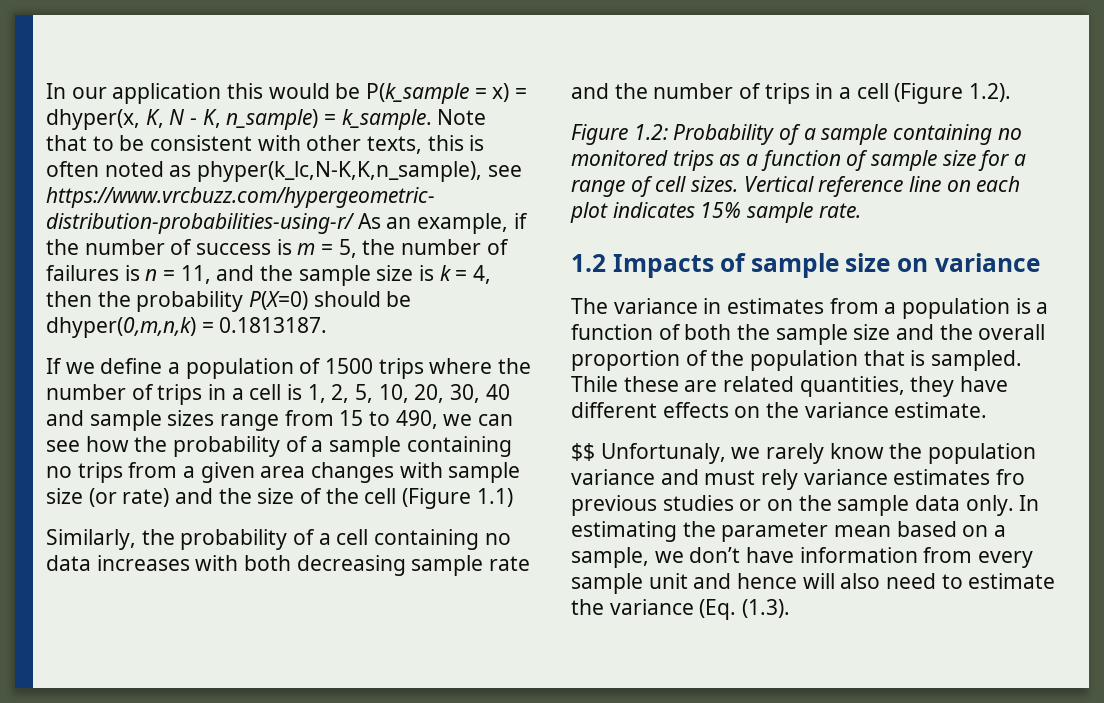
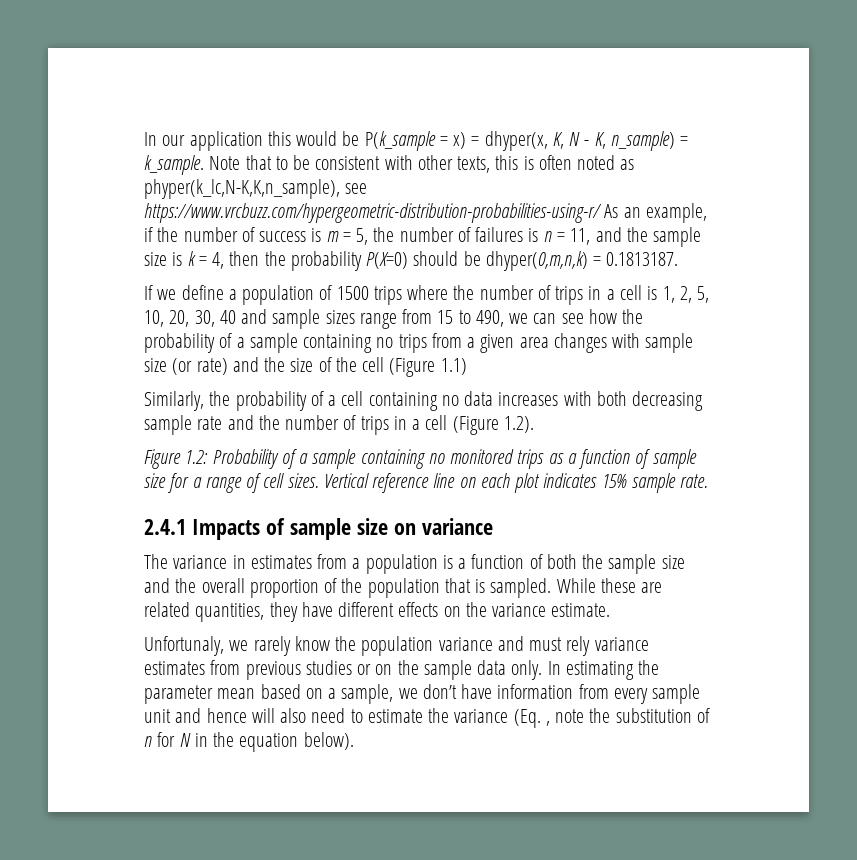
- 1.2 Impacts of sample size on variance
+ 2.4.1 Impacts of sample size on variance
- Thile these are related quantities, they have different effects on the variance estimate.
+ While these are related quantities, they have different effects on the variance estimate.
- $$ Unfortunaly, we rarely know the population variance and must rely variance estimates fro previous studies or on the sample data only.
+ Unfortunaly, we rarely know the population variance and must rely variance estimates from previous studies or on the sample data only.
- In estimating the parameter mean based on a sample, we don’t have information from every sample unit and hence will also need to estimate the variance (Eq. (1.3).
+ In estimating the parameter mean based on a sample, we don’t have information from every sample unit and hence will also need to estimate the variance (Eq. , note the substitution of n for N in the equation below).

